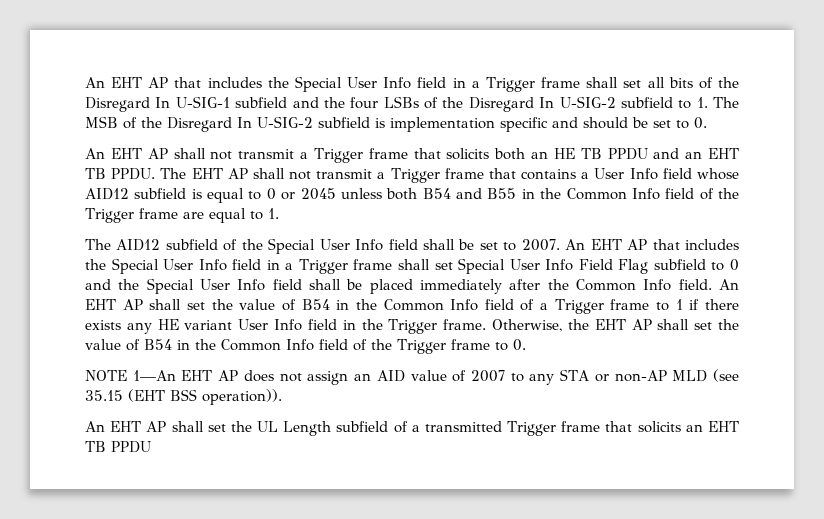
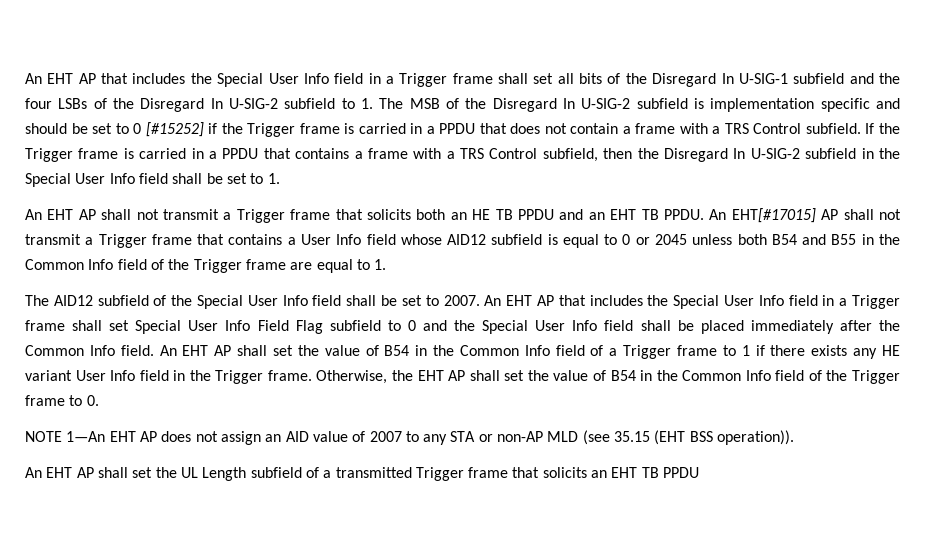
- An EHT AP that includes the Special User Info field in a Trigger frame shall set all bits of the Disregard In U-SIG-1 subfield and the four LSBs of the Disregard In U-SIG-2 subfield to 1. The MSB of the Disregard In U-SIG-2 subfield is implementation specific and should be set to 0.
+ An EHT AP that includes the Special User Info field in a Trigger frame shall set all bits of the Disregard In U-SIG-1 subfield and the four LSBs of the Disregard In U-SIG-2 subfield to 1. The MSB of the Disregard In U-SIG-2 subfield is implementation specific and should be set to 0 [#15252] if the Trigger frame is carried in a PPDU that does not contain a frame with a TRS Control subfield. If the Trigger frame is carried in a PPDU that contains a frame with a TRS Control subfield, then the Disregard In U-SIG-2 subfield in the Special User Info field shall be set to 1.
- The EHT AP shall not transmit a Trigger frame that contains a User Info field whose AID12 subfield is equal to 0 or 2045 unless both B54 and B55 in the Common Info field of the Trigger frame are equal to 1.
+ An EHT[#17015] AP shall not transmit a Trigger frame that contains a User Info field whose AID12 subfield is equal to 0 or 2045 unless both B54 and B55 in the Common Info field of the Trigger frame are equal to 1.

